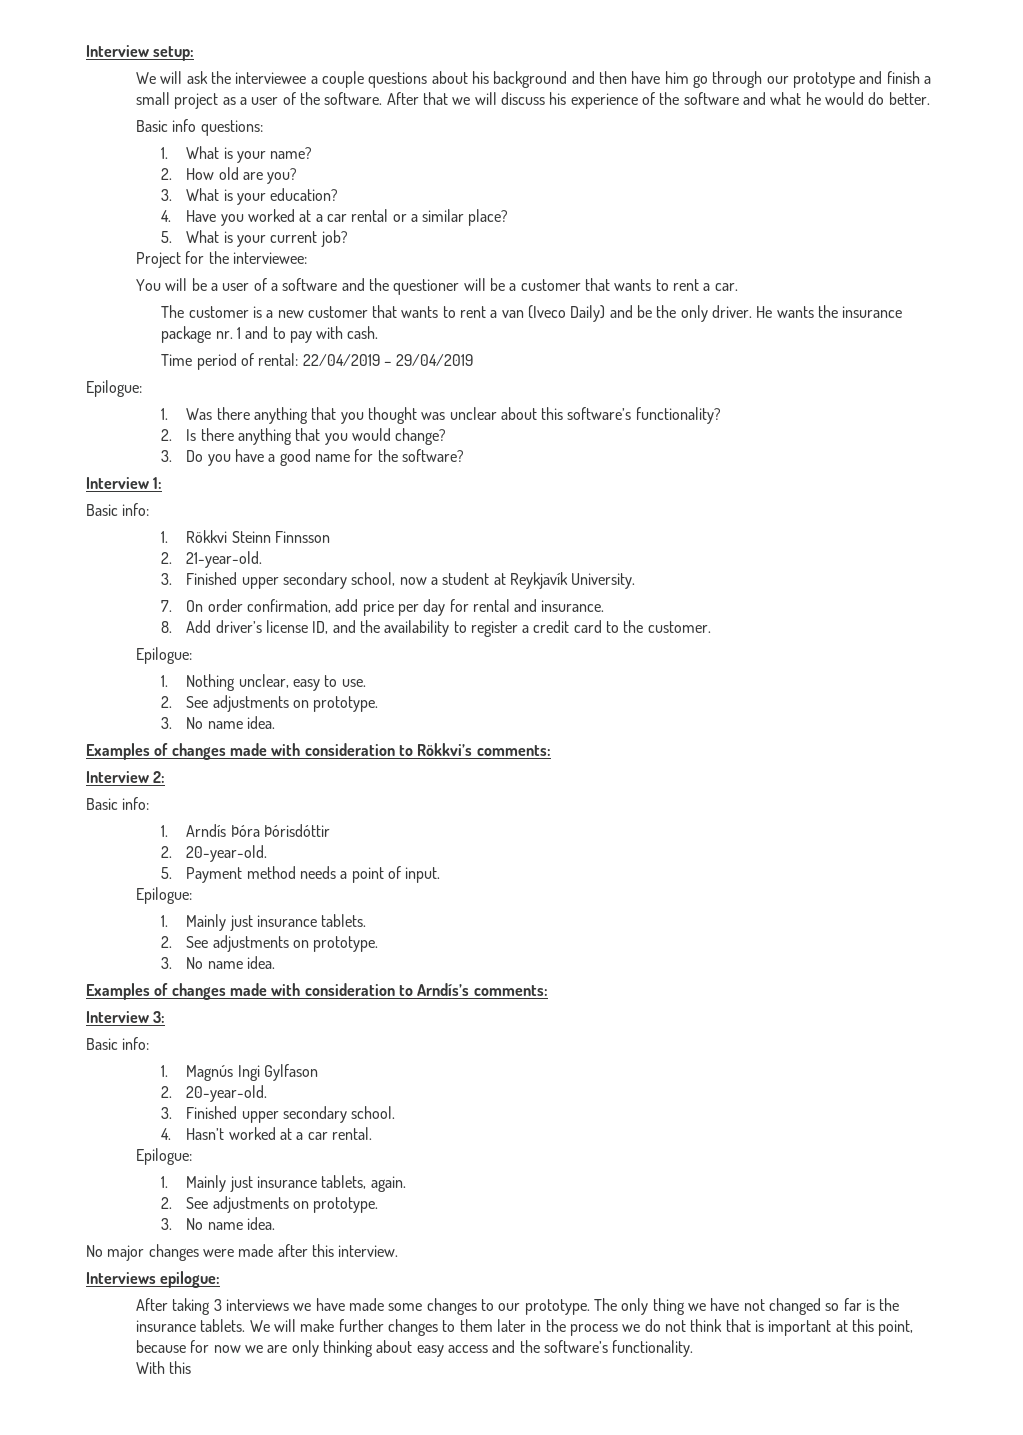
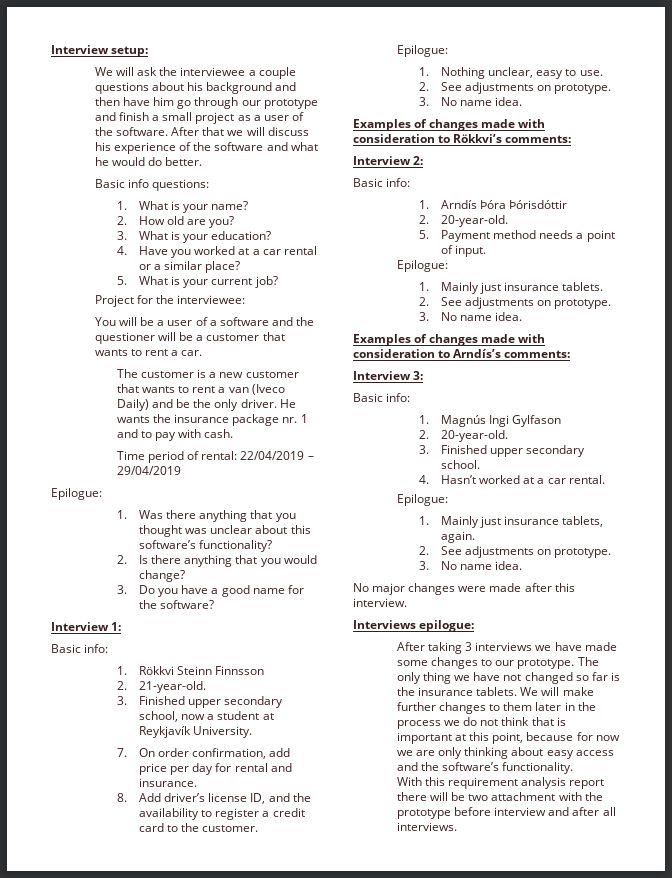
- With this
+ With this requirement analysis report there will be two attachment with the prototype before interview and after all interviews.

